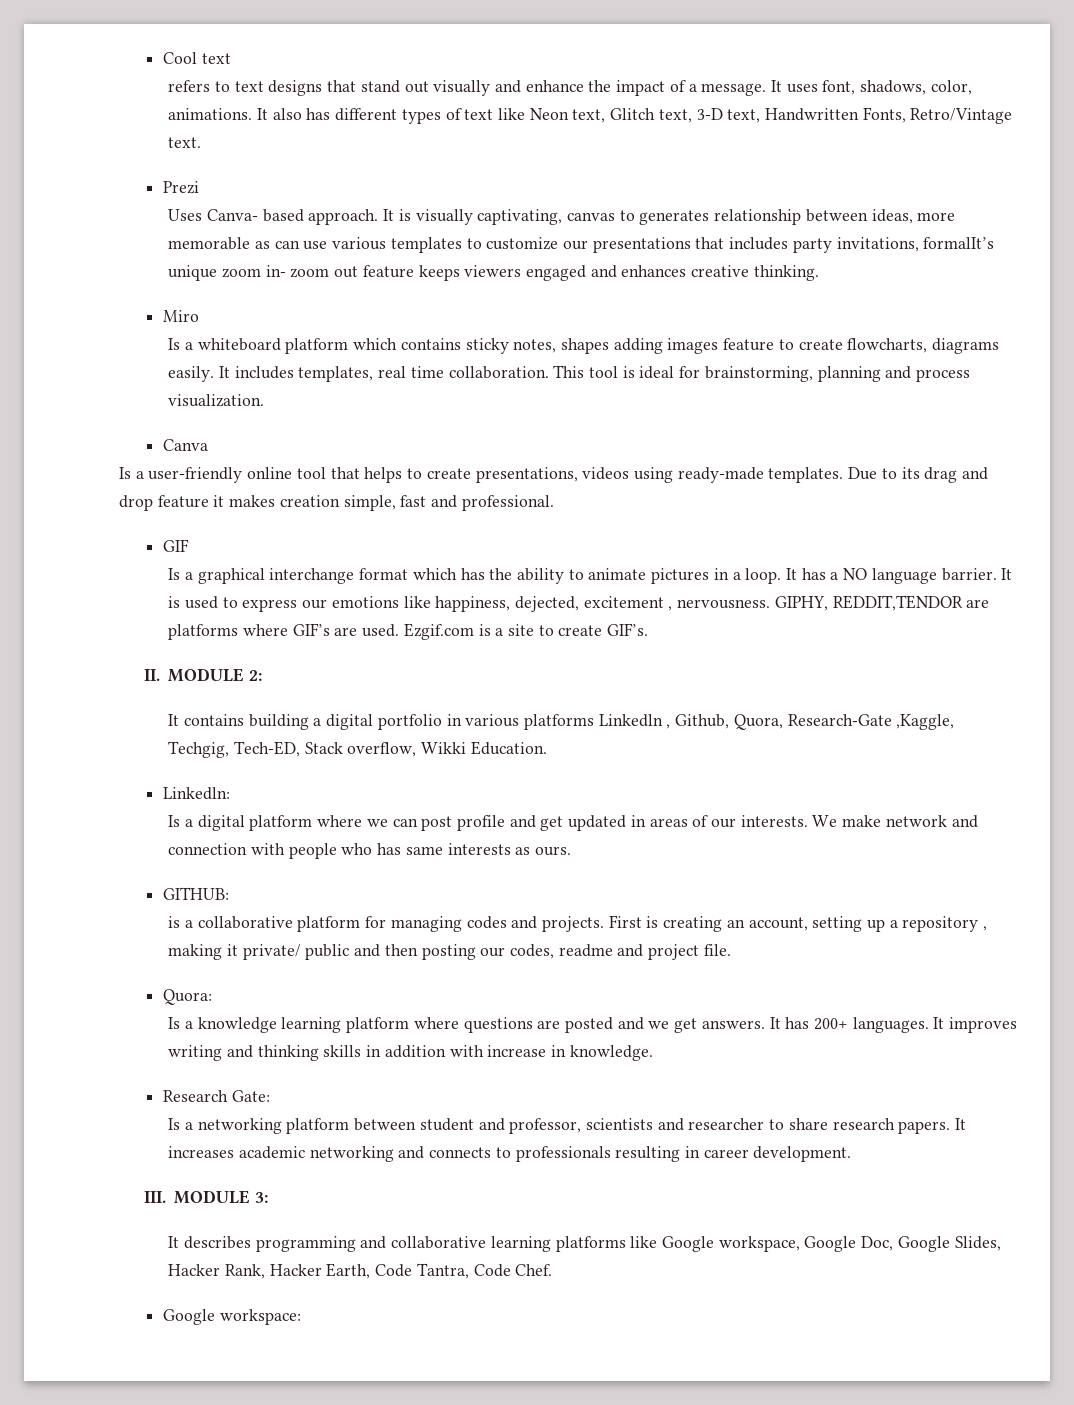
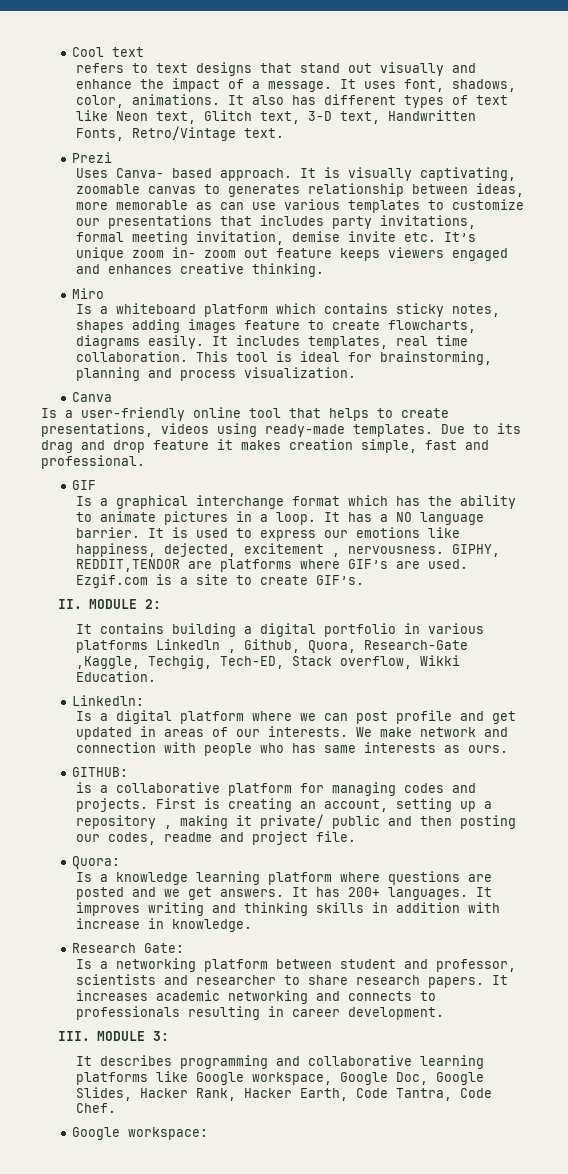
- It is visually captivating, canvas to generates relationship between ideas, more memorable as can use various templates to customize our presentations that includes party invitations, formalIt’s unique zoom in- zoom out feature keeps viewers engaged and enhances creative thinking.
+ It is visually captivating, zoomable canvas to generates relationship between ideas, more memorable as can use various templates to customize our presentations that includes party invitations, formal meeting invitation, demise invite etc. It’s unique zoom in- zoom out feature keeps viewers engaged and enhances creative thinking.

